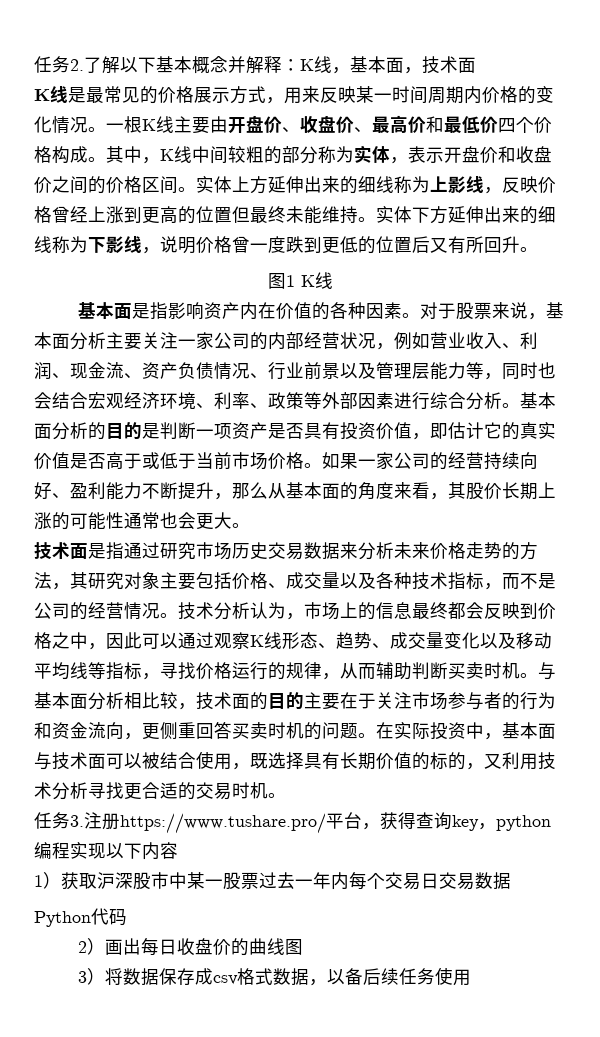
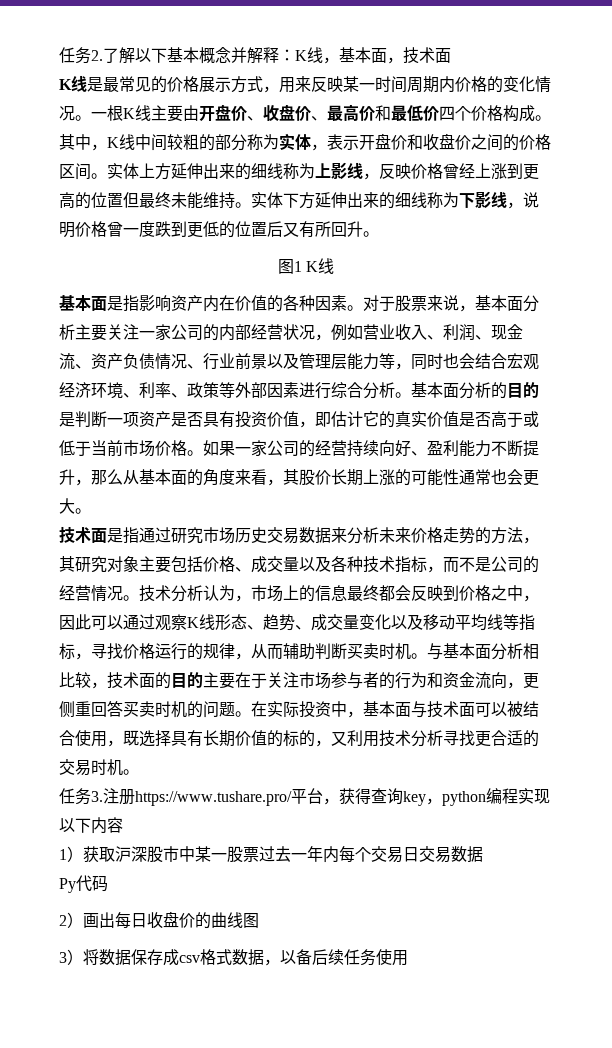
- Python代码
+ Py代码

